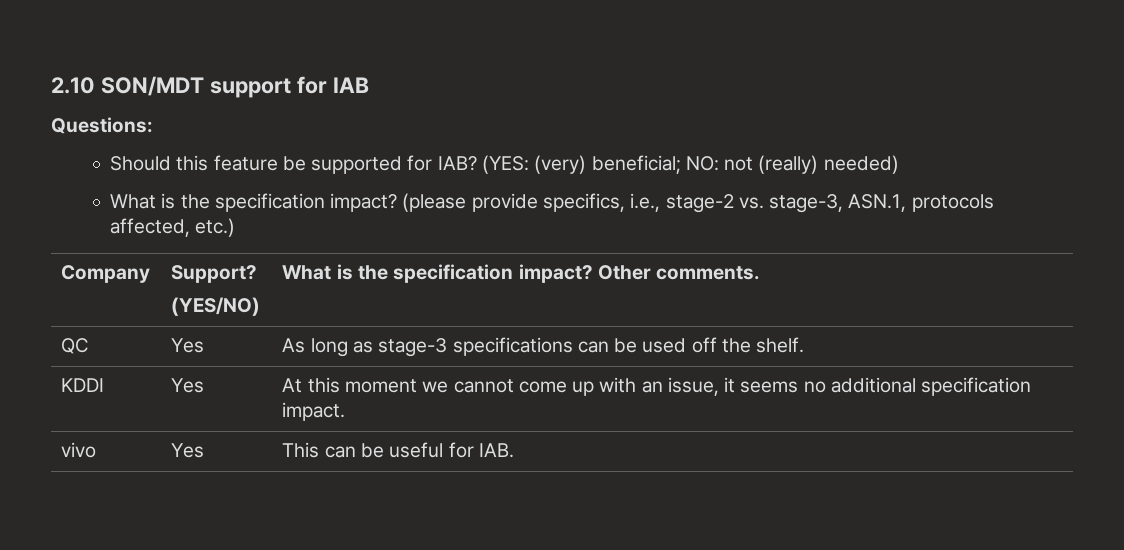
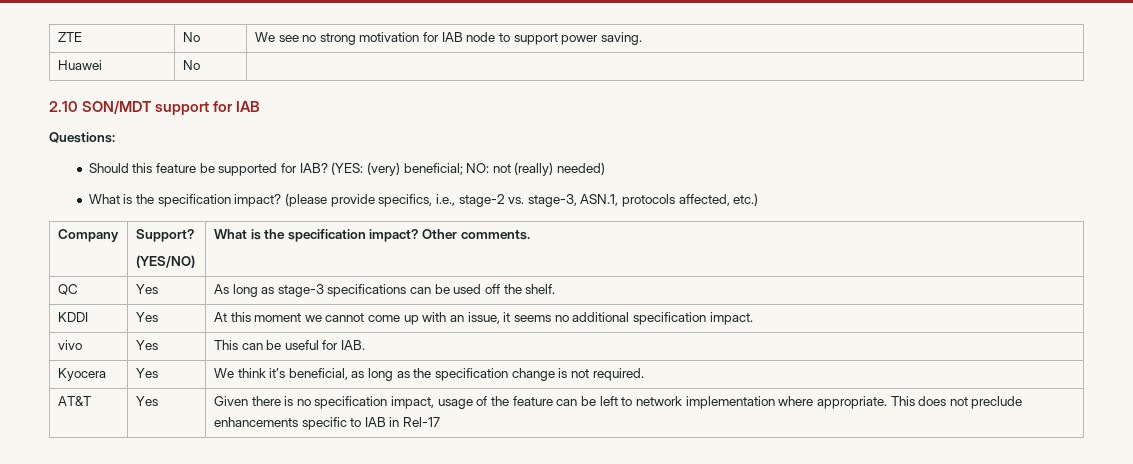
+ ZTE | No | We see no strong motivation for IAB node to support power saving.
+ Huawei | No |
+ Kyocera | Yes | We think it’s beneficial, as long as the specification change is not required.
+ AT&T | Yes | Given there is no specification impact, usage of the feature can be left to network implementation where appropriate. This does not preclude enhancements specific to IAB in Rel-17

